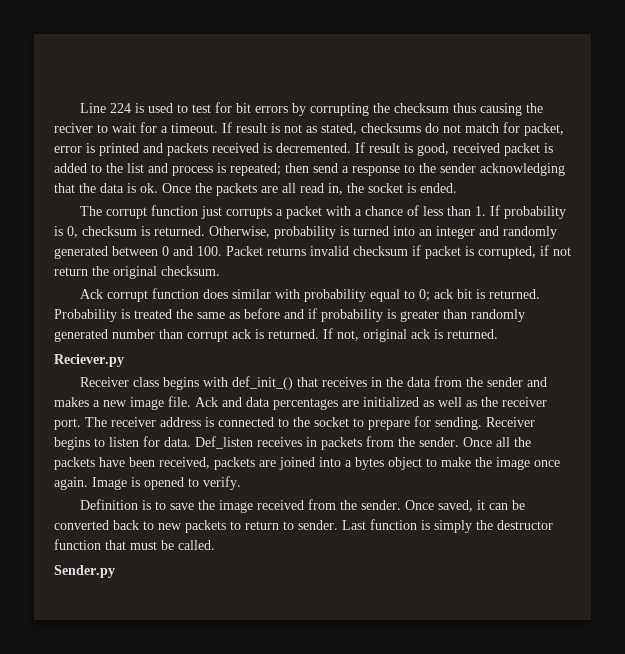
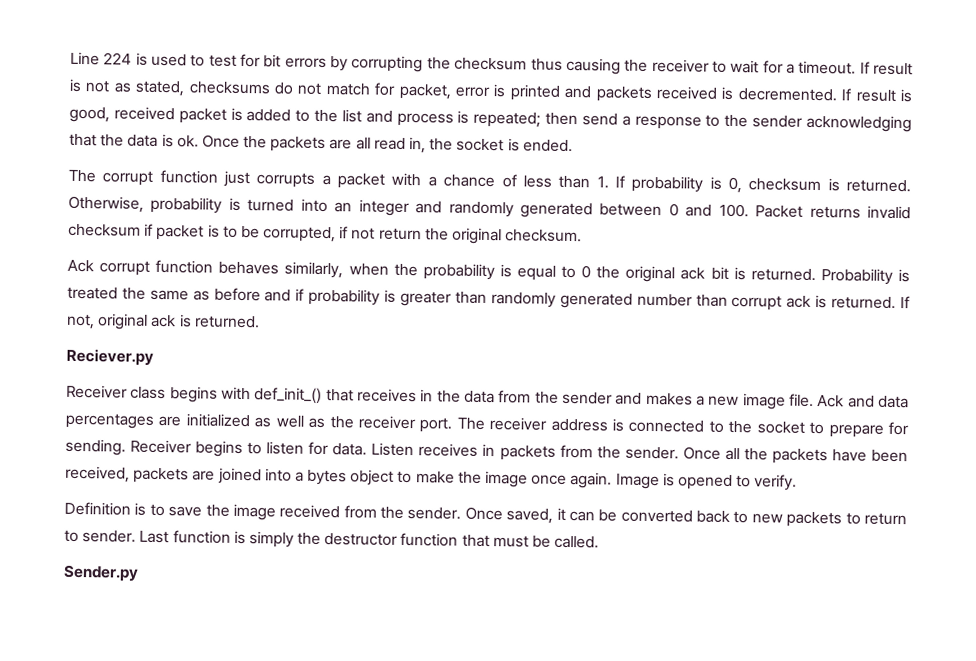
- Line 224 is used to test for bit errors by corrupting the checksum thus causing the reciver to wait for a timeout.
+ Line 224 is used to test for bit errors by corrupting the checksum thus causing the receiver to wait for a timeout.
- Otherwise, probability is turned into an integer and randomly generated between 0 and 100. Packet returns invalid checksum if packet is corrupted, if not return the original checksum.
+ Otherwise, probability is turned into an integer and randomly generated between 0 and 100. Packet returns invalid checksum if packet is to be corrupted, if not return the original checksum.
- Ack corrupt function does similar with probability equal to 0; ack bit is returned.
+ Ack corrupt function behaves similarly, when the probability is equal to 0 the original ack bit is returned.
- Def_listen receives in packets from the sender.
+ Listen receives in packets from the sender.

